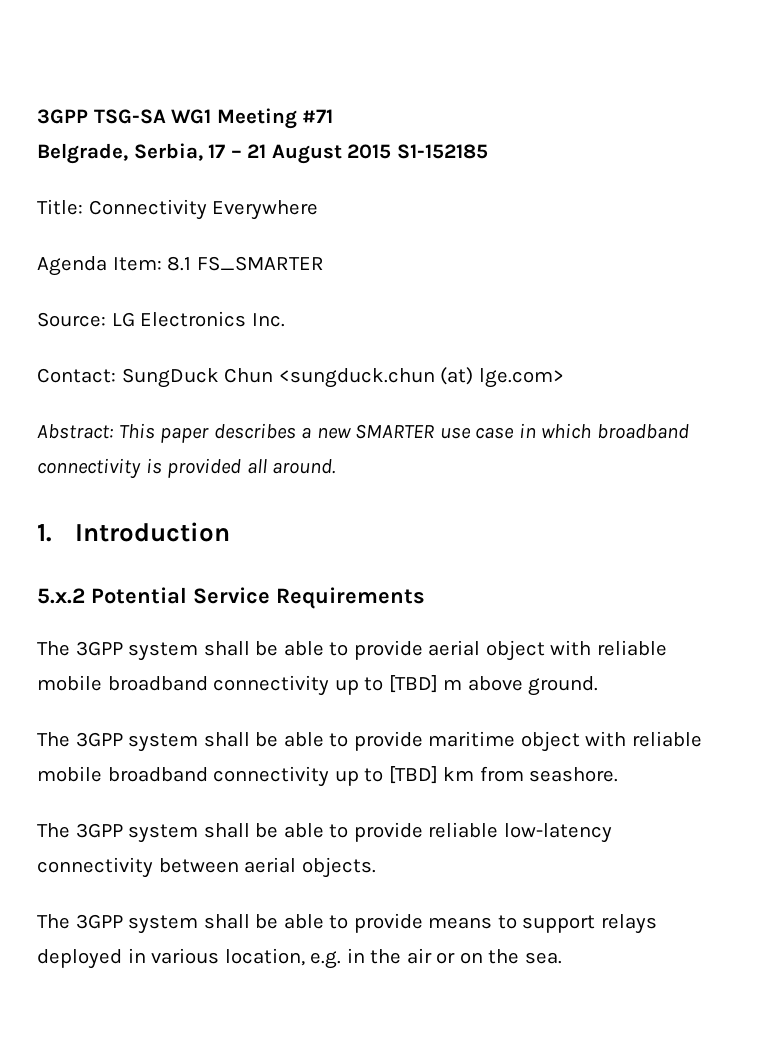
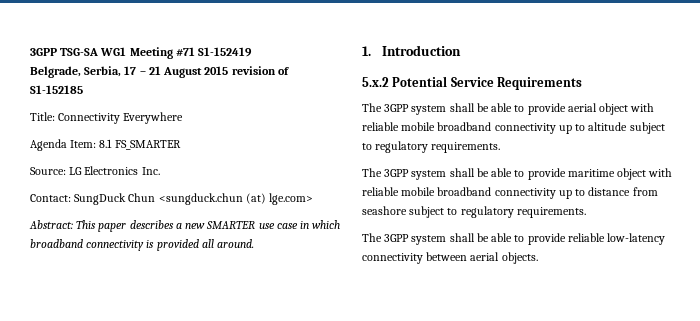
- 3GPP TSG-SA WG1 Meeting #71
+ 3GPP TSG-SA WG1 Meeting #71 S1-152419
- Belgrade, Serbia, 17 – 21 August 2015 S1-152185
+ Belgrade, Serbia, 17 – 21 August 2015 revision of S1-152185
- The 3GPP system shall be able to provide aerial object with reliable mobile broadband connectivity up to [TBD] m above ground.
+ The 3GPP system shall be able to provide aerial object with reliable mobile broadband connectivity up to altitude subject to regulatory requirements.
- The 3GPP system shall be able to provide maritime object with reliable mobile broadband connectivity up to [TBD] km from seashore.
+ The 3GPP system shall be able to provide maritime object with reliable mobile broadband connectivity up to distance from seashore subject to regulatory requirements.
- The 3GPP system shall be able to provide means to support relays deployed in various location, e.g. in the air or on the sea.

